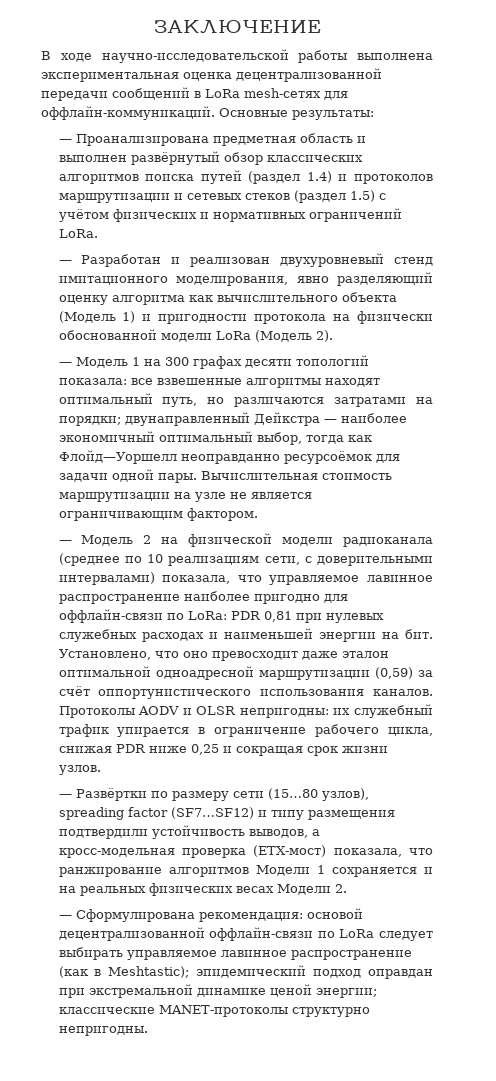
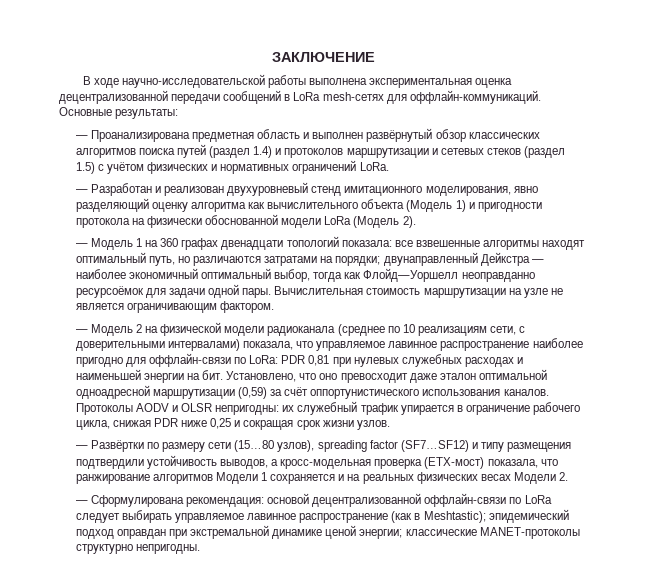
- — Модель 1 на 300 графах десяти топологий показала: все взвешенные алгоритмы находят оптимальный путь, но различаются затратами на порядки; двунаправленный Дейкстра — наиболее экономичный оптимальный выбор, тогда как Флойд—Уоршелл неоправданно ресурсоёмок для задачи одной пары.
+ — Модель 1 на 360 графах двенадцати топологий показала: все взвешенные алгоритмы находят оптимальный путь, но различаются затратами на порядки; двунаправленный Дейкстра — наиболее экономичный оптимальный выбор, тогда как Флойд—Уоршелл неоправданно ресурсоёмок для задачи одной пары.

